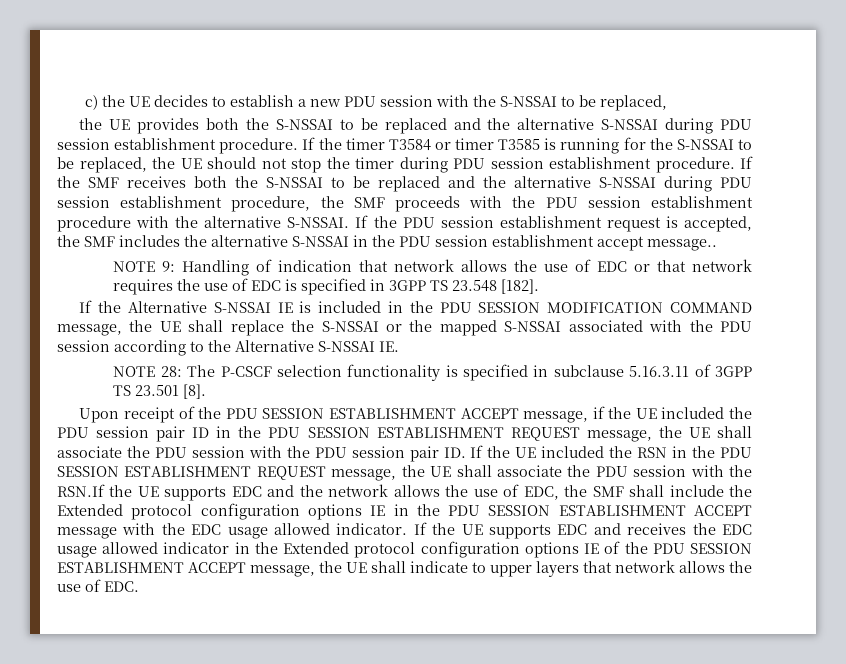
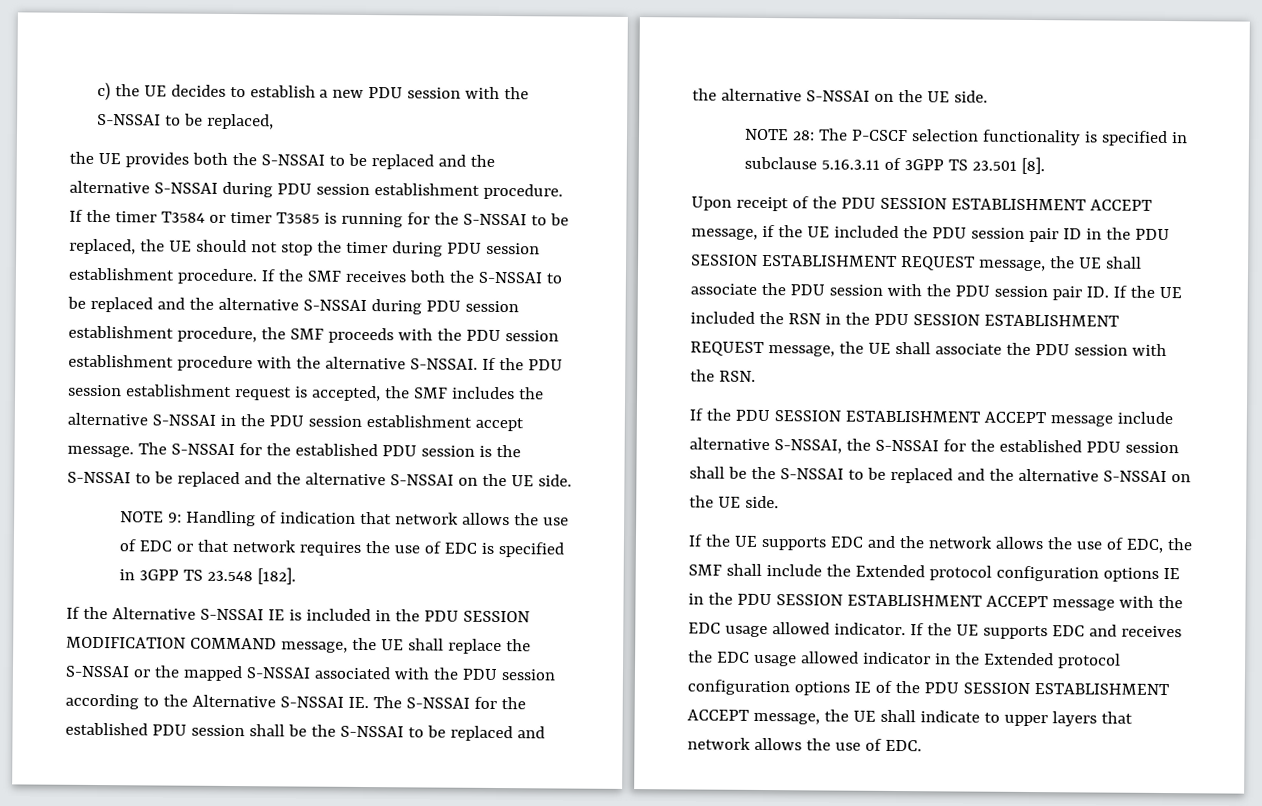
- If the PDU session establishment request is accepted, the SMF includes the alternative S-NSSAI in the PDU session establishment accept message..
+ If the PDU session establishment request is accepted, the SMF includes the alternative S-NSSAI in the PDU session establishment accept message. The S-NSSAI for the established PDU session is the S-NSSAI to be replaced and the alternative S-NSSAI on the UE side.
- If the Alternative S-NSSAI IE is included in the PDU SESSION MODIFICATION COMMAND message, the UE shall replace the S-NSSAI or the mapped S-NSSAI associated with the PDU session according to the Alternative S-NSSAI IE.
+ If the Alternative S-NSSAI IE is included in the PDU SESSION MODIFICATION COMMAND message, the UE shall replace the S-NSSAI or the mapped S-NSSAI associated with the PDU session according to the Alternative S-NSSAI IE. The S-NSSAI for the established PDU session shall be the S-NSSAI to be replaced and the alternative S-NSSAI on the UE side.
- Upon receipt of the PDU SESSION ESTABLISHMENT ACCEPT message, if the UE included the PDU session pair ID in the PDU SESSION ESTABLISHMENT REQUEST message, the UE shall associate the PDU session with the PDU session pair ID. If the UE included the RSN in the PDU SESSION ESTABLISHMENT REQUEST message, the UE shall associate the PDU session with the RSN.If the UE supports EDC and the network allows the use of EDC, the SMF shall include the Extended protocol configuration options IE in the PDU SESSION ESTABLISHMENT ACCEPT message with the EDC usage allowed indicator.
+ Upon receipt of the PDU SESSION ESTABLISHMENT ACCEPT message, if the UE included the PDU session pair ID in the PDU SESSION ESTABLISHMENT REQUEST message, the UE shall associate the PDU session with the PDU session pair ID. If the UE included the RSN in the PDU SESSION ESTABLISHMENT REQUEST message, the UE shall associate the PDU session with the RSN.
+ If the PDU SESSION ESTABLISHMENT ACCEPT message include alternative S-NSSAI, the S-NSSAI for the established PDU session shall be the S-NSSAI to be replaced and the alternative S-NSSAI on the UE side.
+ If the UE supports EDC and the network allows the use of EDC, the SMF shall include the Extended protocol configuration options IE in the PDU SESSION ESTABLISHMENT ACCEPT message with the EDC usage allowed indicator.

